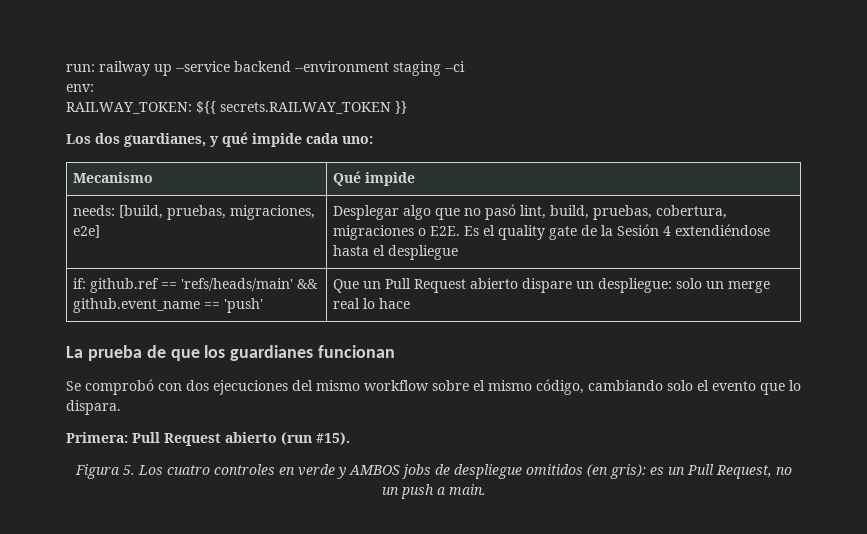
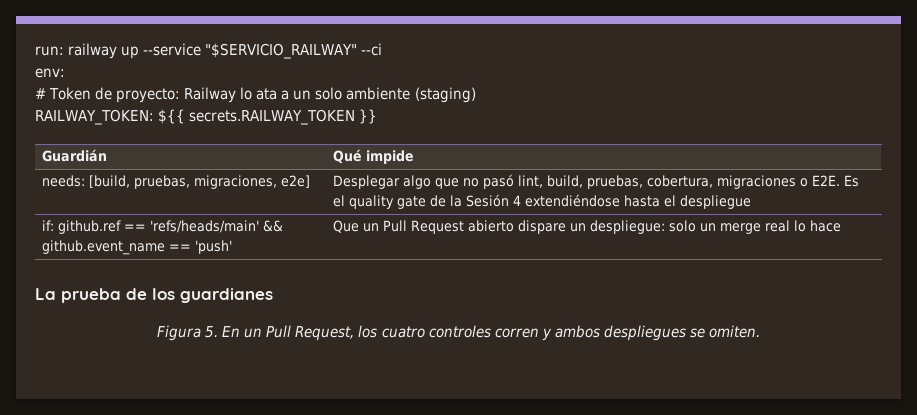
- run: railway up --service backend --environment staging --ci
+ run: railway up --service "$SERVICIO_RAILWAY" --ci
+ # Token de proyecto: Railway lo ata a un solo ambiente (staging)
  RAILWAY_TOKEN: ${{ secrets.RAILWAY_TOKEN }}
- Los dos guardianes, y qué impide cada uno:
- Mecanismo | Qué impide
+ Guardián | Qué impide
- La prueba de que los guardianes funcionan
- Se comprobó con dos ejecuciones del mismo workflow sobre el mismo código, cambiando solo el evento que lo dispara.
- Primera: Pull Request abierto (run #15).
- Figura 5. Los cuatro controles en verde y AMBOS jobs de despliegue omitidos (en gris): es un Pull Request, no un push a main.
+ La prueba de los guardianes
+ Figura 5. En un Pull Request, los cuatro controles corren y ambos despliegues se omiten.

